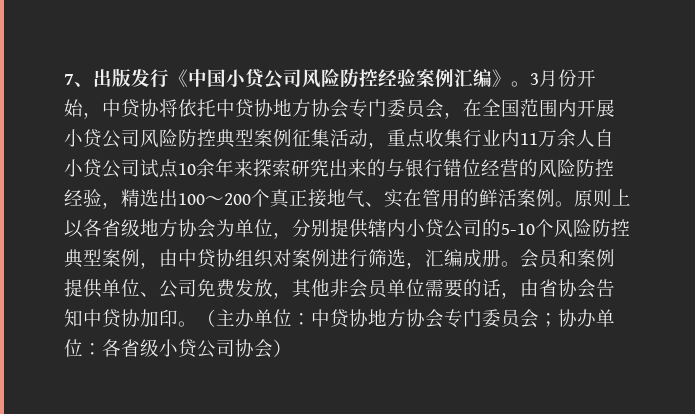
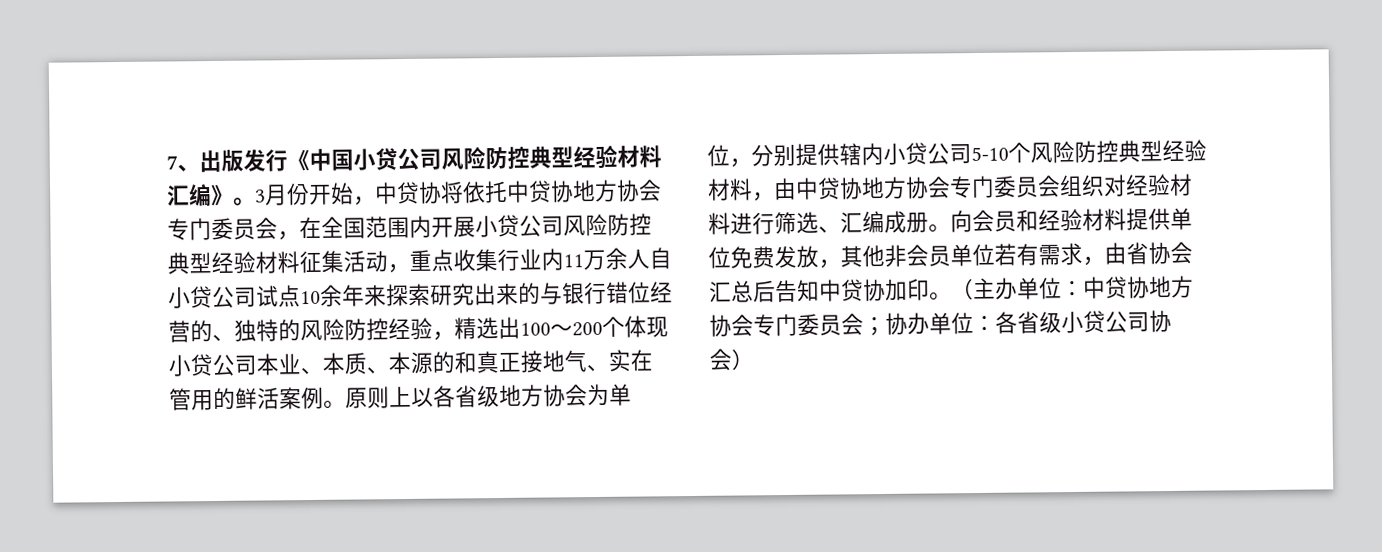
- 7、出版发行《中国小贷公司风险防控经验案例汇编》。
+ 7、出版发行《中国小贷公司风险防控典型经验材料汇编》。
- 3月份开始，中贷协将依托中贷协地方协会专门委员会，在全国范围内开展小贷公司风险防控典型案例征集活动，重点收集行业内11万余人自小贷公司试点10余年来探索研究出来的与银行错位经营的风险防控经验，精选出100～200个真正接地气、实在管用的鲜活案例。
+ 3月份开始，中贷协将依托中贷协地方协会专门委员会，在全国范围内开展小贷公司风险防控典型经验材料征集活动，重点收集行业内11万余人自小贷公司试点10余年来探索研究出来的与银行错位经营的、独特的风险防控经验，精选出100～200个体现小贷公司本业、本质、本源的和真正接地气、实在管用的鲜活案例。
- 原则上以各省级地方协会为单位，分别提供辖内小贷公司的5-10个风险防控典型案例，由中贷协组织对案例进行筛选，汇编成册。
+ 原则上以各省级地方协会为单位，分别提供辖内小贷公司5-10个风险防控典型经验材料，由中贷协地方协会专门委员会组织对经验材料进行筛选、汇编成册。
- 会员和案例提供单位、公司免费发放，其他非会员单位需要的话，由省协会告知中贷协加印。
+ 向会员和经验材料提供单位免费发放，其他非会员单位若有需求，由省协会汇总后告知中贷协加印。

